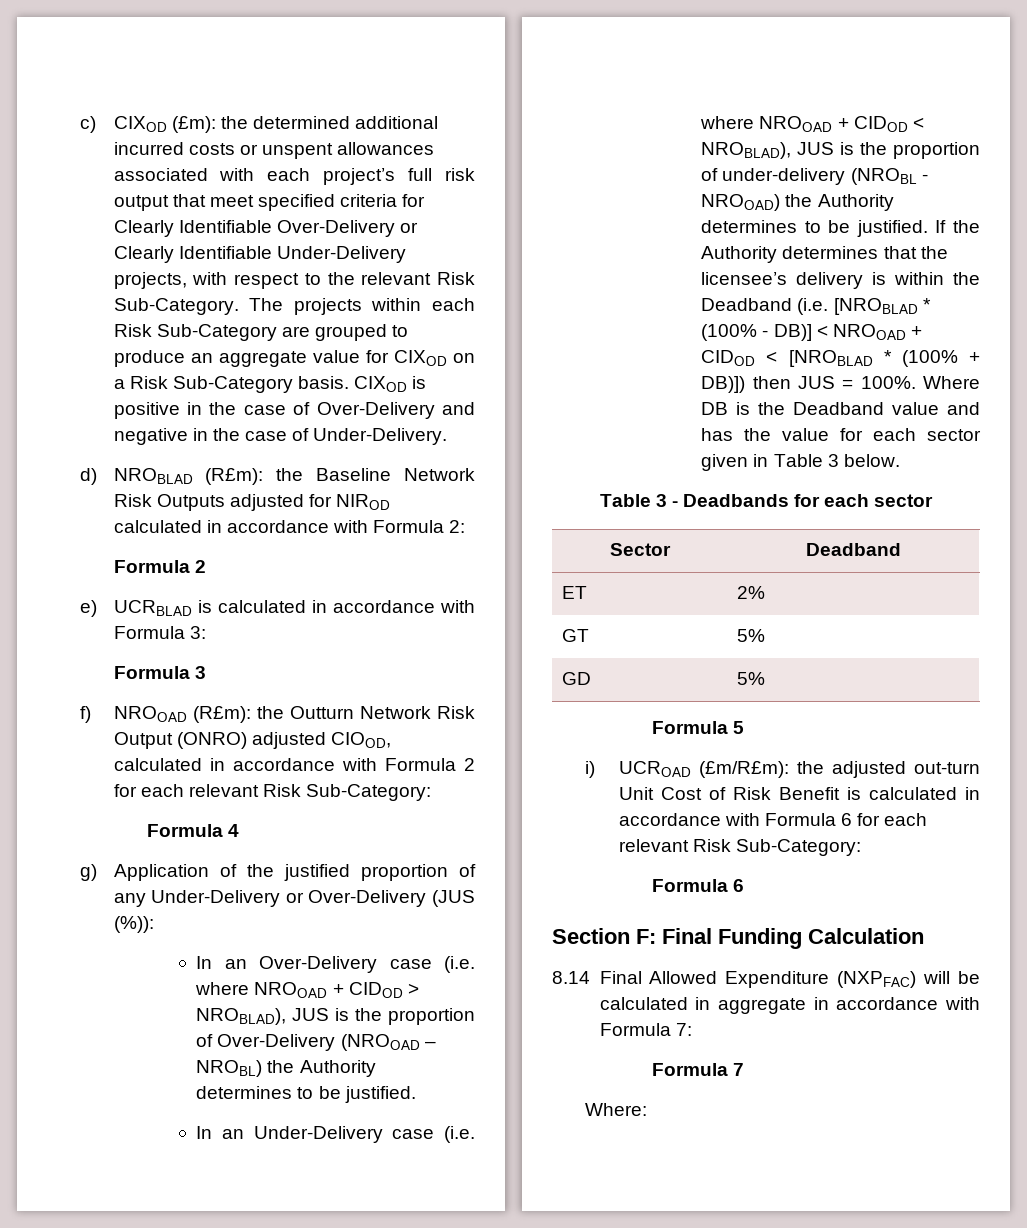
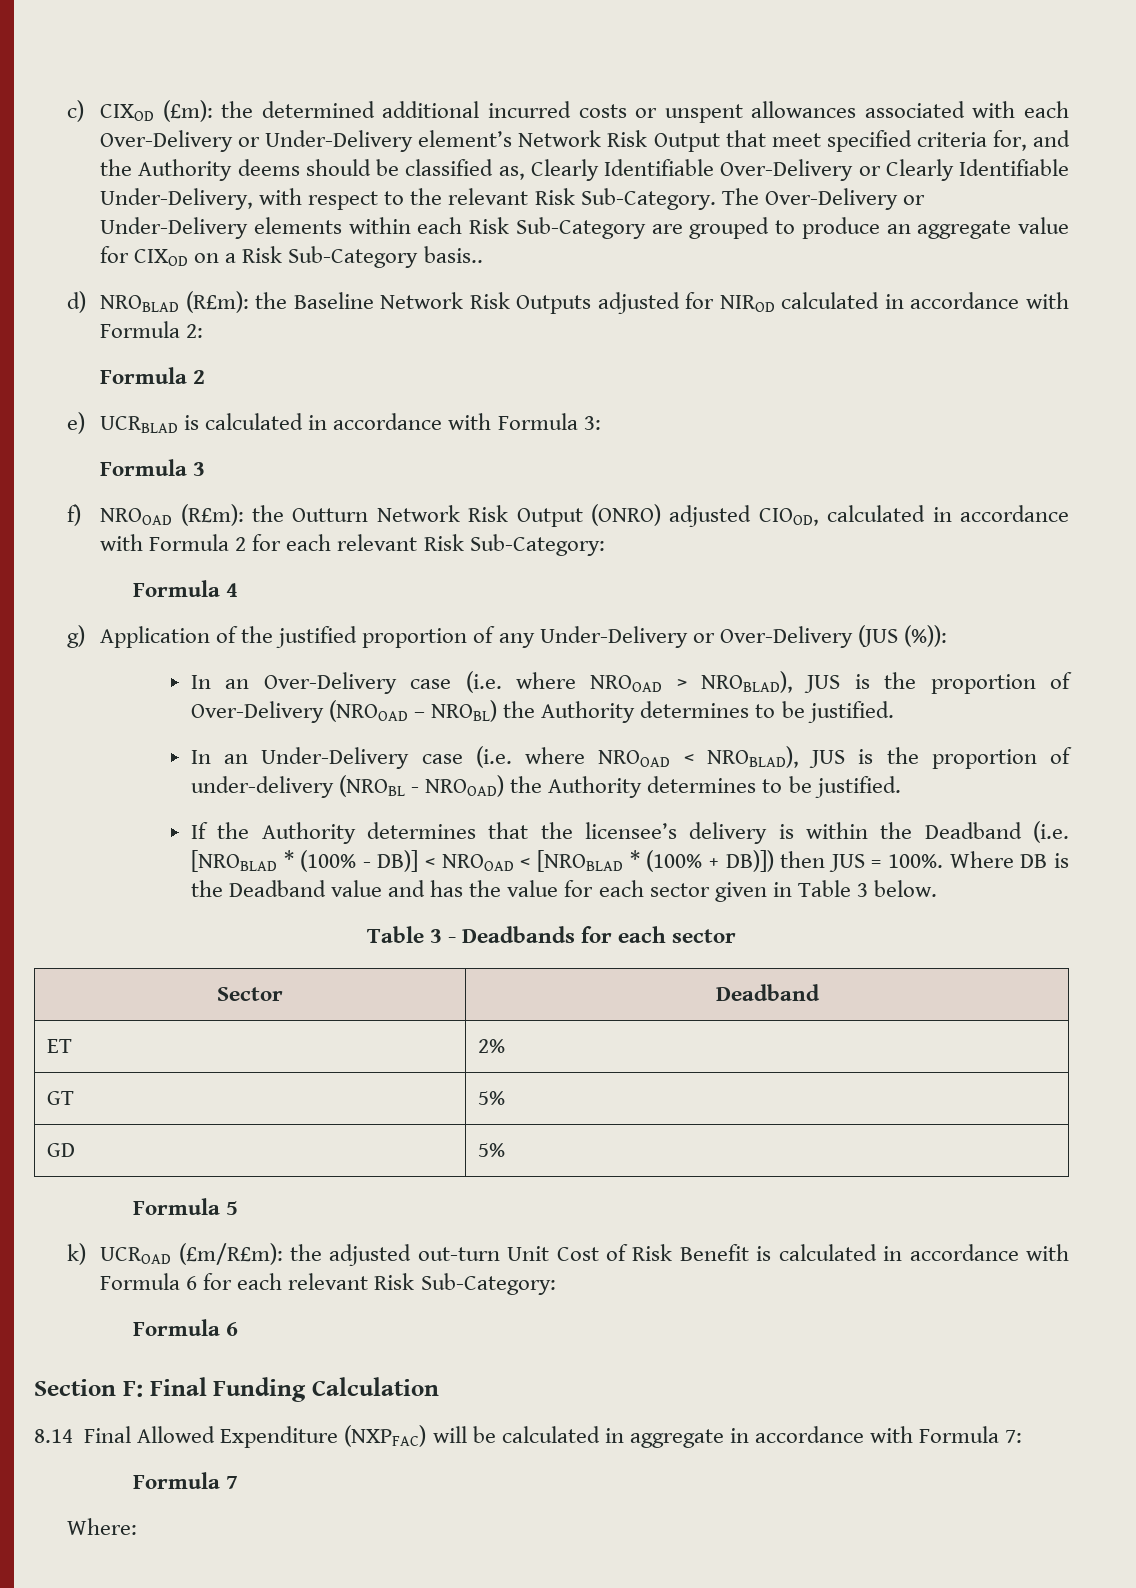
- c) CIXOD (£m): the determined additional incurred costs or unspent allowances associated with each project’s full risk output that meet specified criteria for Clearly Identifiable Over-Delivery or Clearly Identifiable Under-Delivery projects, with respect to the relevant Risk Sub-Category.
+ c) CIXOD (£m): the determined additional incurred costs or unspent allowances associated with each Over-Delivery or Under-Delivery element’s Network Risk Output that meet specified criteria for, and the Authority deems should be classified as, Clearly Identifiable Over-Delivery or Clearly Identifiable Under-Delivery, with respect to the relevant Risk Sub-Category.
- The projects within each Risk Sub-Category are grouped to produce an aggregate value for CIXOD on a Risk Sub-Category basis. CIXOD is positive in the case of Over-Delivery and negative in the case of Under-Delivery.
+ The Over-Delivery or Under-Delivery elements within each Risk Sub-Category are grouped to produce an aggregate value for CIXOD on a Risk Sub-Category basis..
- In an Over-Delivery case (i.e. where NROOAD + CIDOD > NROBLAD), JUS is the proportion of Over-Delivery (NROOAD – NROBL) the Authority determines to be justified.
+ In an Over-Delivery case (i.e. where NROOAD > NROBLAD), JUS is the proportion of Over-Delivery (NROOAD – NROBL) the Authority determines to be justified.
- In an Under-Delivery case (i.e. where NROOAD + CIDOD < NROBLAD), JUS is the proportion of under-delivery (NROBL - NROOAD) the Authority determines to be justified. If the Authority determines that the licensee’s delivery is within the Deadband (i.e. [NROBLAD * (100% - DB)] < NROOAD + CIDOD < [NROBLAD * (100% + DB)]) then JUS = 100%.
+ In an Under-Delivery case (i.e. where NROOAD < NROBLAD), JUS is the proportion of under-delivery (NROBL - NROOAD) the Authority determines to be justified.
+ If the Authority determines that the licensee’s delivery is within the Deadband (i.e. [NROBLAD * (100% - DB)] < NROOAD < [NROBLAD * (100% + DB)]) then JUS = 100%.
- i) UCROAD (£m/R£m): the adjusted out-turn Unit Cost of Risk Benefit is calculated in accordance with Formula 6 for each relevant Risk Sub-Category:
+ k) UCROAD (£m/R£m): the adjusted out-turn Unit Cost of Risk Benefit is calculated in accordance with Formula 6 for each relevant Risk Sub-Category:

